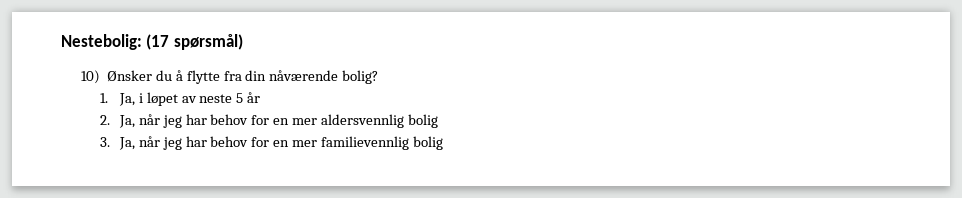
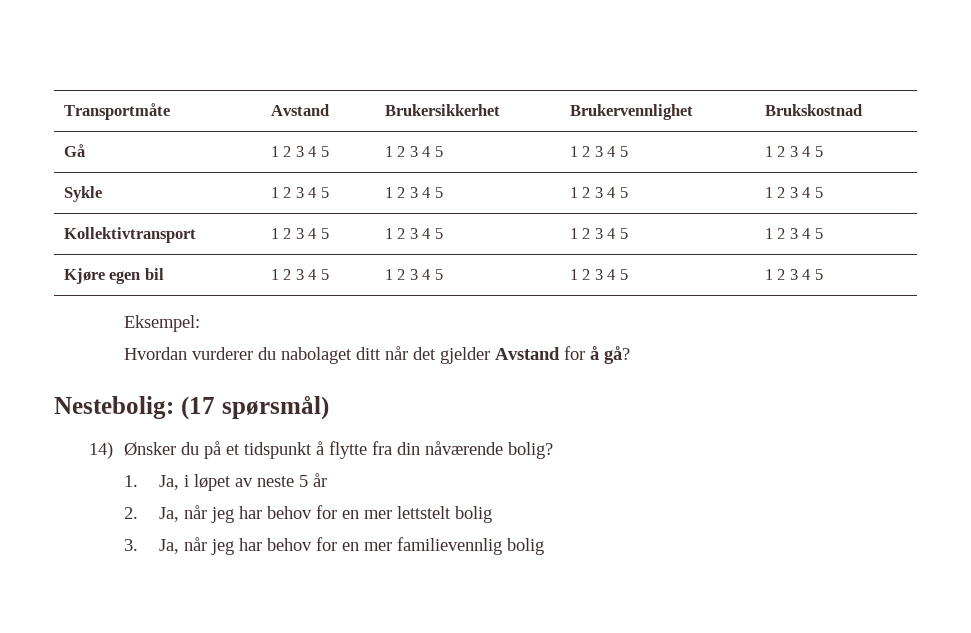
+ Transportmåte | Avstand | Brukersikkerhet | Brukervennlighet | Brukskostnad
+ Gå | 1 2 3 4 5 | 1 2 3 4 5 | 1 2 3 4 5 | 1 2 3 4 5
+ Sykle | 1 2 3 4 5 | 1 2 3 4 5 | 1 2 3 4 5 | 1 2 3 4 5
+ Kollektivtransport | 1 2 3 4 5 | 1 2 3 4 5 | 1 2 3 4 5 | 1 2 3 4 5
+ Kjøre egen bil | 1 2 3 4 5 | 1 2 3 4 5 | 1 2 3 4 5 | 1 2 3 4 5
+ Eksempel:
+ Hvordan vurderer du nabolaget ditt når det gjelder Avstand for å gå?
- 10) Ønsker du å flytte fra din nåværende bolig?
+ 14) Ønsker du på et tidspunkt å flytte fra din nåværende bolig?
- 2. Ja, når jeg har behov for en mer aldersvennlig bolig
+ 2. Ja, når jeg har behov for en mer lettstelt bolig

